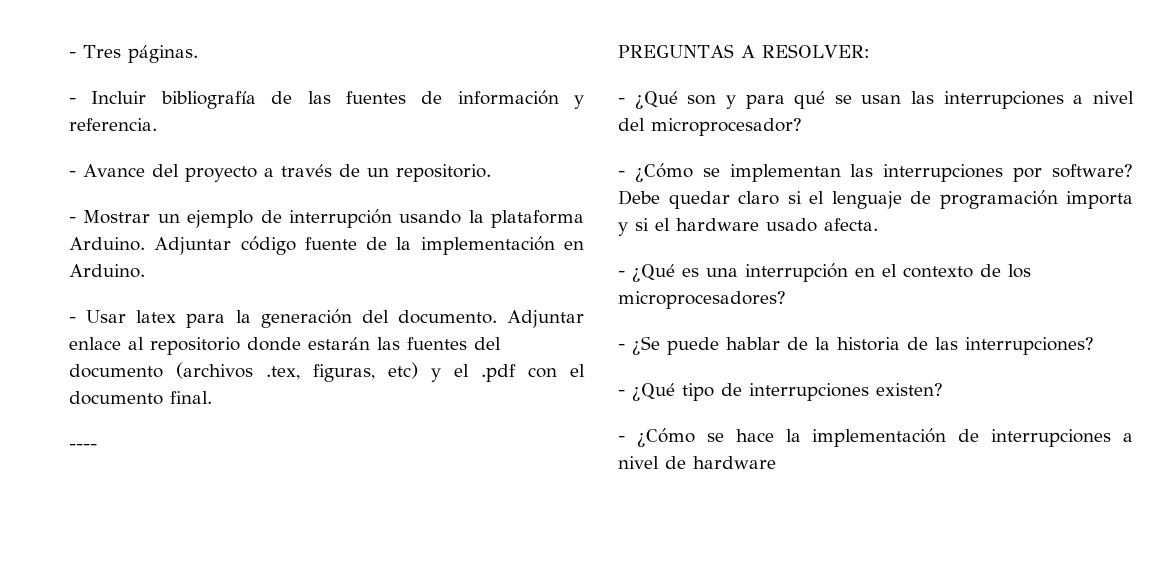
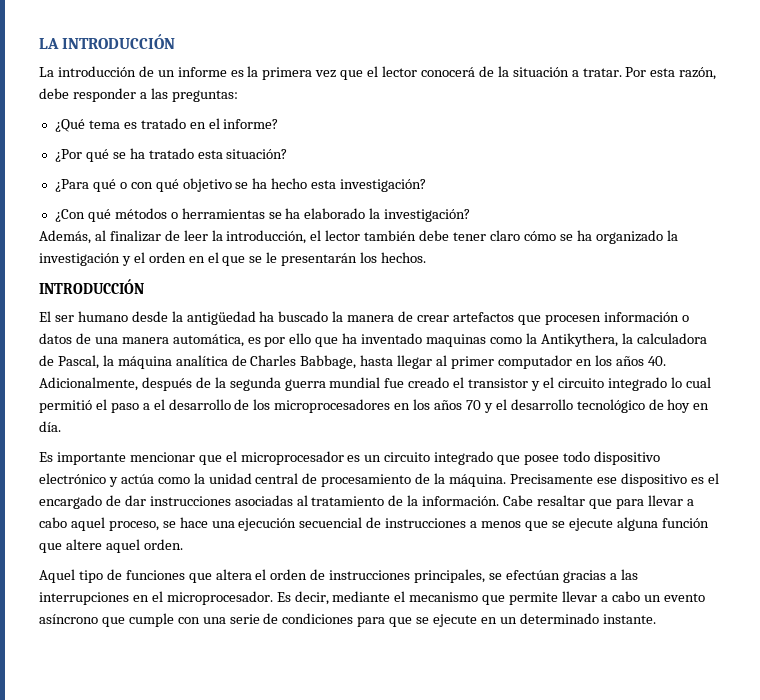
- - Tres páginas.
- - Incluir bibliografía de las fuentes de información y referencia.
- - Avance del proyecto a través de un repositorio.
- - Mostrar un ejemplo de interrupción usando la plataforma Arduino. Adjuntar código fuente de la implementación en Arduino.
- - Usar latex para la generación del documento. Adjuntar enlace al repositorio donde estarán las fuentes del documento (archivos .tex, figuras, etc) y el .pdf con el documento final.
- ----
- PREGUNTAS A RESOLVER:
- - ¿Qué son y para qué se usan las interrupciones a nivel del microprocesador?
- - ¿Cómo se implementan las interrupciones por software? Debe quedar claro si el lenguaje de programación importa y si el hardware usado afecta.
- - ¿Qué es una interrupción en el contexto de los microprocesadores?
- - ¿Se puede hablar de la historia de las interrupciones?
- - ¿Qué tipo de interrupciones existen?
- - ¿Cómo se hace la implementación de interrupciones a nivel de hardware
+ LA INTRODUCCIÓN
+ La introducción de un informe es la primera vez que el lector conocerá de la situación a tratar. Por esta razón, debe responder a las preguntas:
+ ¿Qué tema es tratado en el informe?
+ ¿Por qué se ha tratado esta situación?
+ ¿Para qué o con qué objetivo se ha hecho esta investigación?
+ ¿Con qué métodos o herramientas se ha elaborado la investigación?
+ Además, al finalizar de leer la introducción, el lector también debe tener claro cómo se ha organizado la investigación y el orden en el que se le presentarán los hechos.
+ INTRODUCCIÓN
+ El ser humano desde la antigüedad ha buscado la manera de crear artefactos que procesen información o datos de una manera automática, es por ello que ha inventado maquinas como la Antikythera, la calculadora de Pascal, la máquina analítica de Charles Babbage, hasta llegar al primer computador en los años 40. Adicionalmente, después de la segunda guerra mundial fue creado el transistor y el circuito integrado lo cual permitió el paso a el desarrollo de los microprocesadores en los años 70 y el desarrollo tecnológico de hoy en día.
+ Es importante mencionar que el microprocesador es un circuito integrado que posee todo dispositivo electrónico y actúa como la unidad central de procesamiento de la máquina. Precisamente ese dispositivo es el encargado de dar instrucciones asociadas al tratamiento de la información. Cabe resaltar que para llevar a cabo aquel proceso, se hace una ejecución secuencial de instrucciones a menos que se ejecute alguna función que altere aquel orden.
+ Aquel tipo de funciones que altera el orden de instrucciones principales, se efectúan gracias a las interrupciones en el microprocesador. Es decir, mediante el mecanismo que permite llevar a cabo un evento asíncrono que cumple con una serie de condiciones para que se ejecute en un determinado instante.

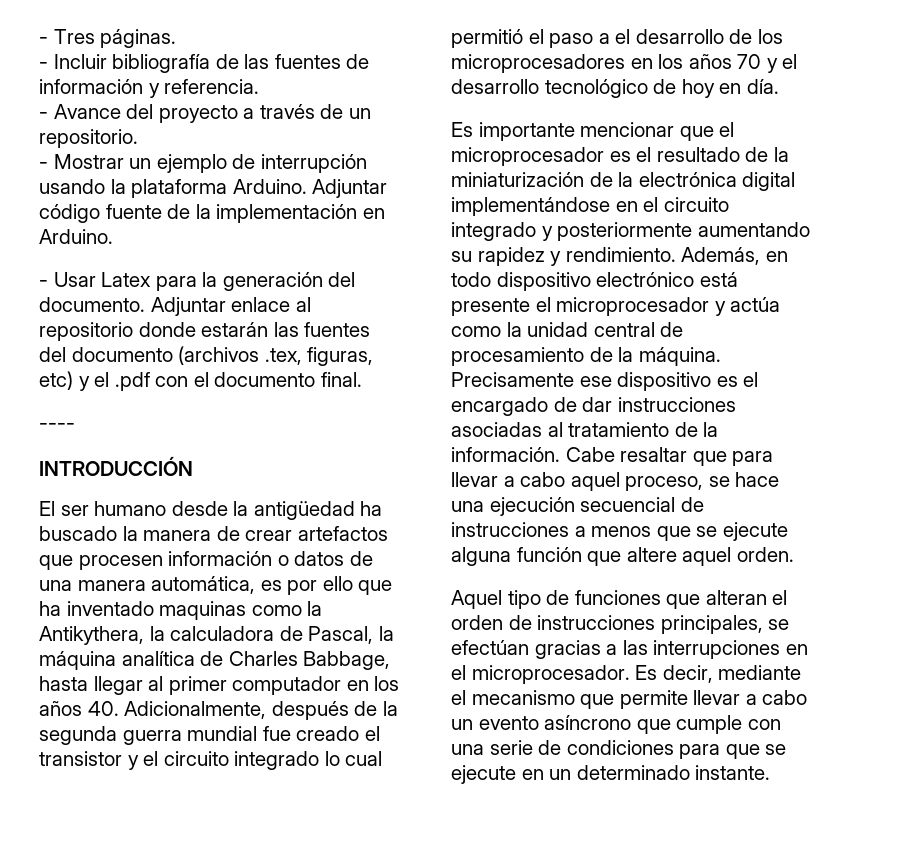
- LA INTRODUCCIÓN
- La introducción de un informe es la primera vez que el lector conocerá de la situación a tratar. Por esta razón, debe responder a las preguntas:
- ¿Qué tema es tratado en el informe?
- ¿Por qué se ha tratado esta situación?
- ¿Para qué o con qué objetivo se ha hecho esta investigación?
- ¿Con qué métodos o herramientas se ha elaborado la investigación?
- Además, al finalizar de leer la introducción, el lector también debe tener claro cómo se ha organizado la investigación y el orden en el que se le presentarán los hechos.
+ - Tres páginas.
+ - Incluir bibliografía de las fuentes de información y referencia.
+ - Avance del proyecto a través de un repositorio.
+ - Mostrar un ejemplo de interrupción usando la plataforma Arduino. Adjuntar código fuente de la implementación en Arduino.
+ - Usar Latex para la generación del documento. Adjuntar enlace al repositorio donde estarán las fuentes del documento (archivos .tex, figuras, etc) y el .pdf con el documento final.
+ ----
- Es importante mencionar que el microprocesador es un circuito integrado que posee todo dispositivo electrónico y actúa como la unidad central de procesamiento de la máquina.
+ Es importante mencionar que el microprocesador es el resultado de la miniaturización de la electrónica digital implementándose en el circuito integrado y posteriormente aumentando su rapidez y rendimiento. Además, en todo dispositivo electrónico está presente el microprocesador y actúa como la unidad central de procesamiento de la máquina.
- Aquel tipo de funciones que altera el orden de instrucciones principales, se efectúan gracias a las interrupciones en el microprocesador.
+ Aquel tipo de funciones que alteran el orden de instrucciones principales, se efectúan gracias a las interrupciones en el microprocesador.

